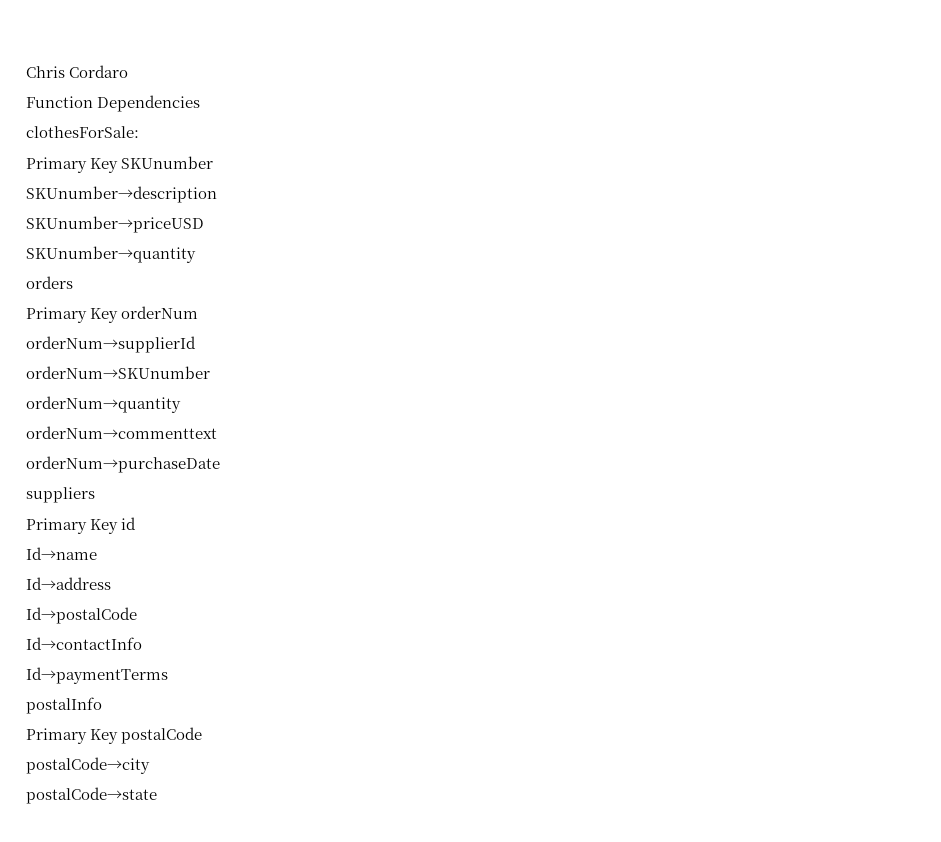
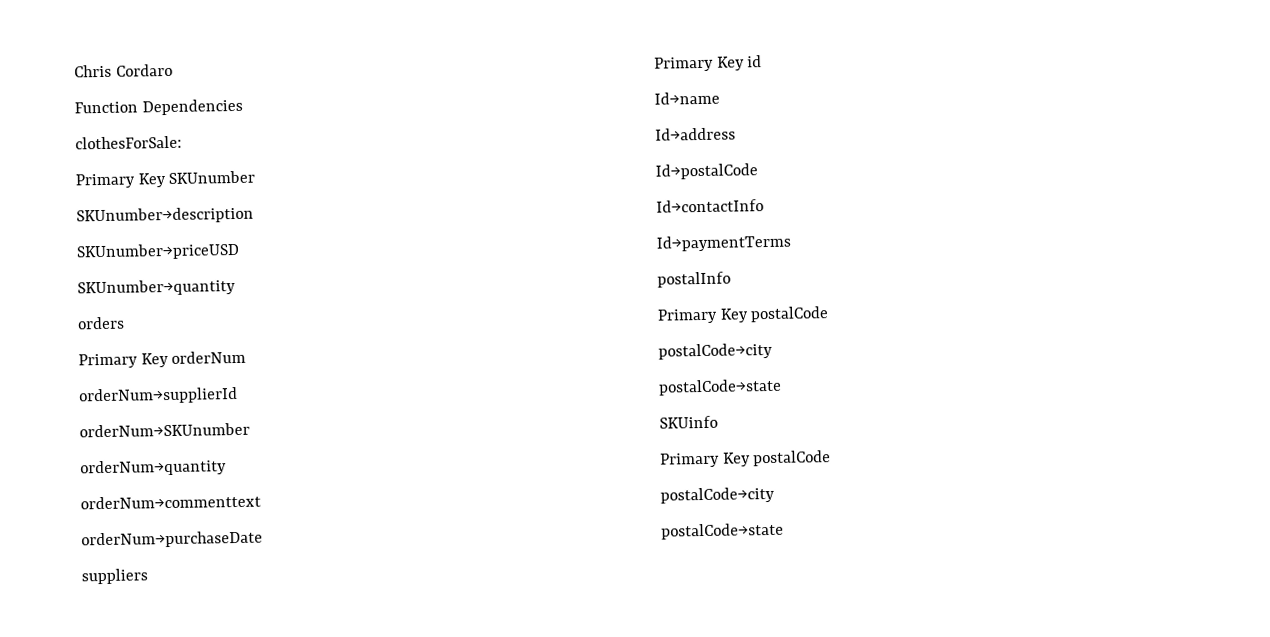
+ SKUinfo
+ Primary Key postalCode
+ postalCode→city
+ postalCode→state

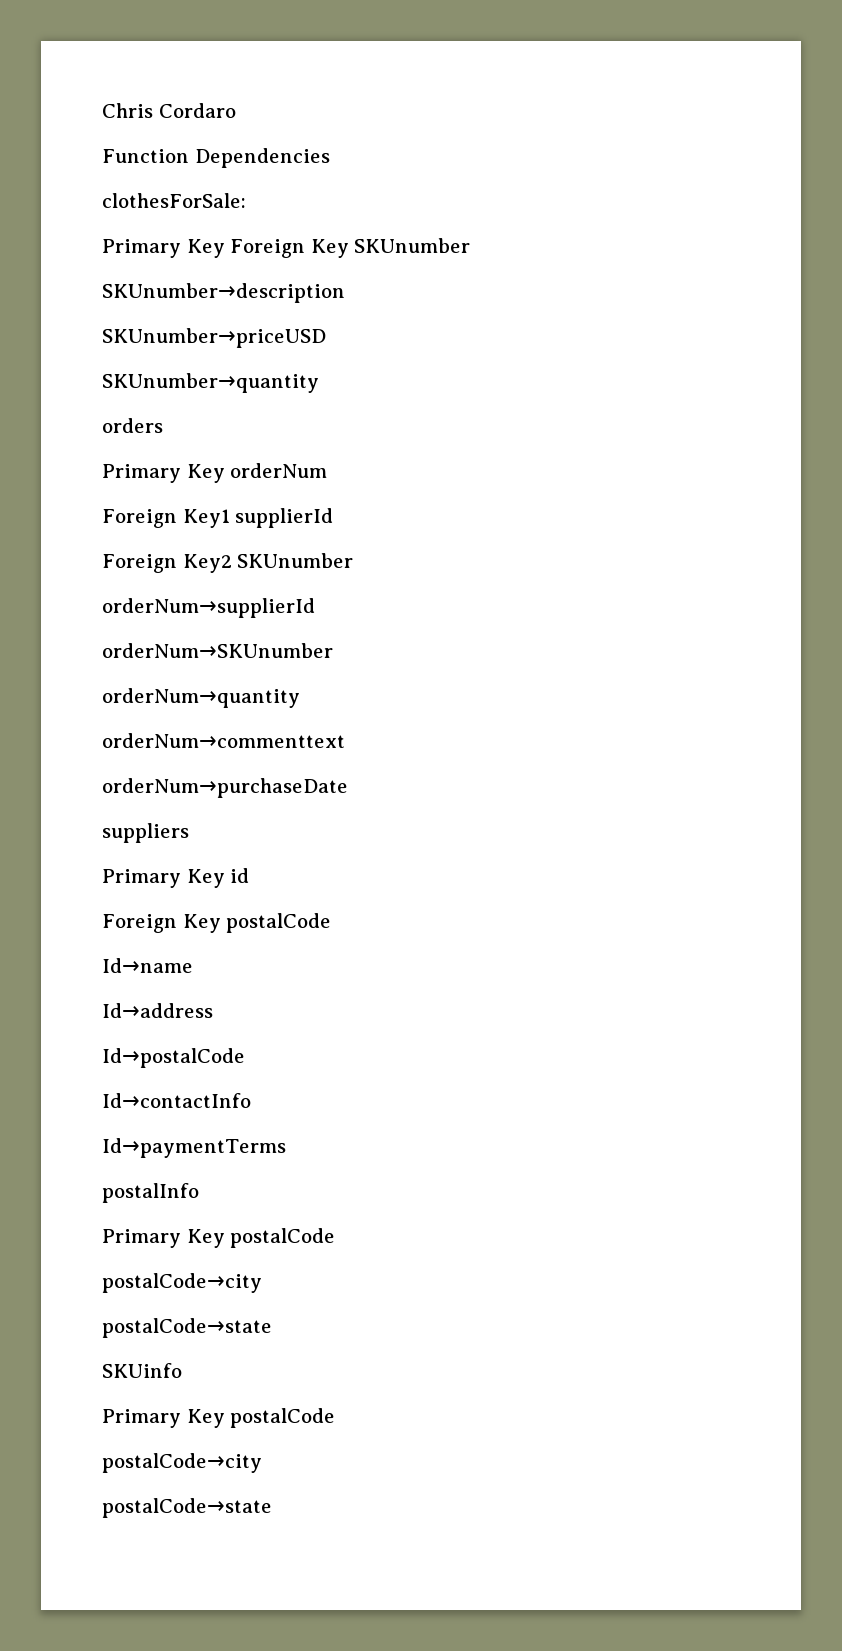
- Primary Key SKUnumber
+ Primary Key Foreign Key SKUnumber
+ Foreign Key1 supplierId
+ Foreign Key2 SKUnumber
+ Foreign Key postalCode

